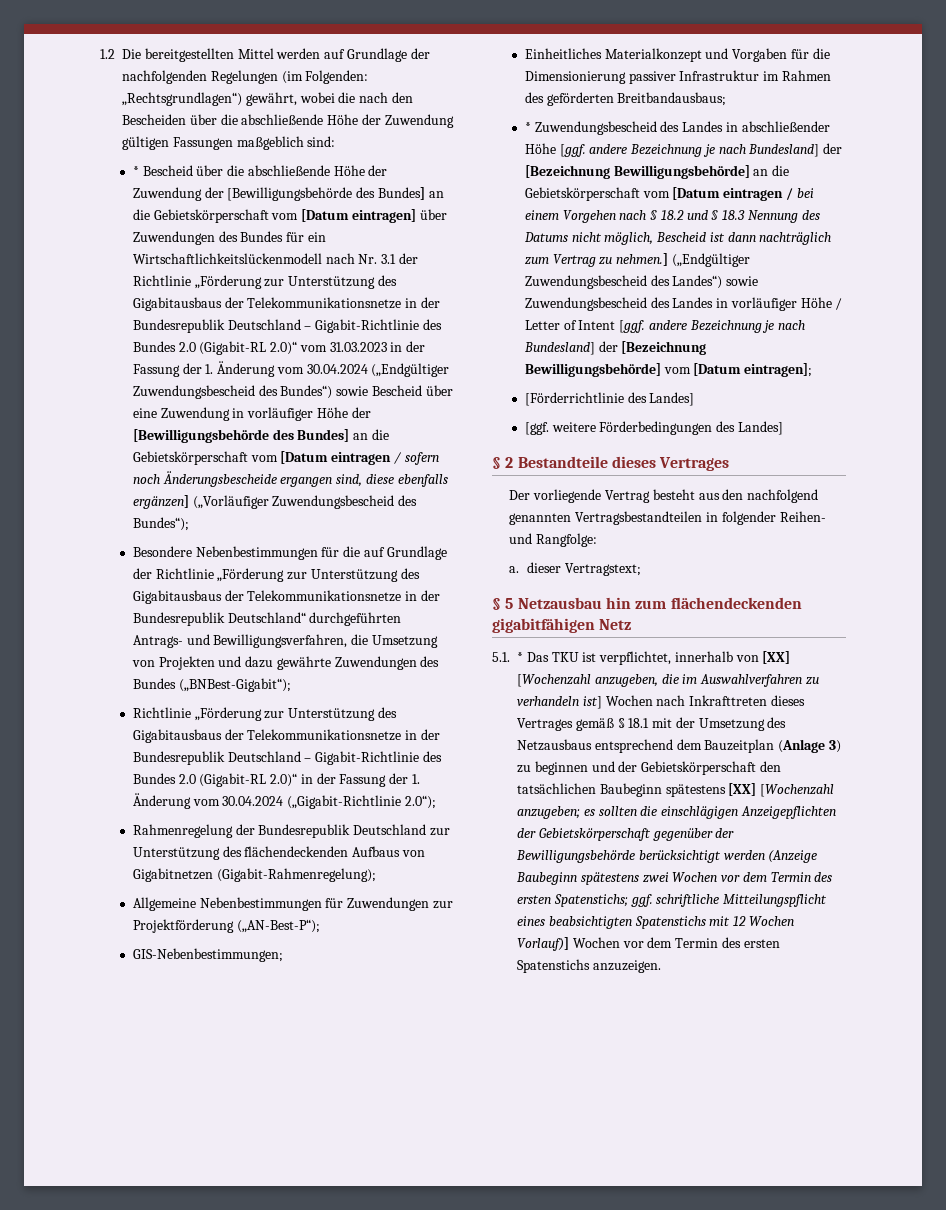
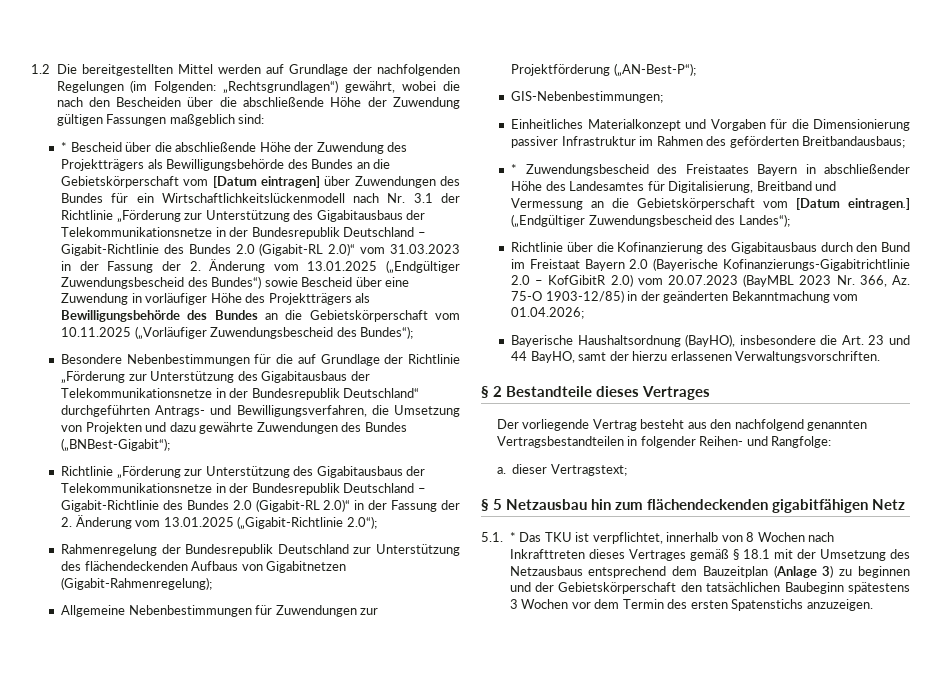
- * Bescheid über die abschließende Höhe der Zuwendung der [Bewilligungsbehörde des Bundes] an die Gebietskörperschaft vom [Datum eintragen] über Zuwendungen des Bundes für ein Wirtschaftlichkeitslückenmodell nach Nr. 3.1 der Richtlinie „Förderung zur Unterstützung des Gigabitausbaus der Telekommunikationsnetze in der Bundesrepublik Deutschland – Gigabit-Richtlinie des Bundes 2.0 (Gigabit-RL 2.0)“ vom 31.03.2023 in der Fassung der 1. Änderung vom 30.04.2024 („Endgültiger Zuwendungsbescheid des Bundes“) sowie Bescheid über eine Zuwendung in vorläufiger Höhe der [Bewilligungsbehörde des Bundes] an die Gebietskörperschaft vom [Datum eintragen / sofern noch Änderungsbescheide ergangen sind, diese ebenfalls ergänzen] („Vorläufiger Zuwendungsbescheid des Bundes“);
+ * Bescheid über die abschließende Höhe der Zuwendung des Projektträgers als Bewilligungsbehörde des Bundes an die Gebietskörperschaft vom [Datum eintragen] über Zuwendungen des Bundes für ein Wirtschaftlichkeitslückenmodell nach Nr. 3.1 der Richtlinie „Förderung zur Unterstützung des Gigabitausbaus der Telekommunikationsnetze in der Bundesrepublik Deutschland – Gigabit-Richtlinie des Bundes 2.0 (Gigabit-RL 2.0)“ vom 31.03.2023 in der Fassung der 2. Änderung vom 13.01.2025 („Endgültiger Zuwendungsbescheid des Bundes“) sowie Bescheid über eine Zuwendung in vorläufiger Höhe des Projektträgers als Bewilligungsbehörde des Bundes an die Gebietskörperschaft vom 10.11.2025 („Vorläufiger Zuwendungsbescheid des Bundes“);
- Richtlinie „Förderung zur Unterstützung des Gigabitausbaus der Telekommunikationsnetze in der Bundesrepublik Deutschland – Gigabit-Richtlinie des Bundes 2.0 (Gigabit-RL 2.0)“ in der Fassung der 1. Änderung vom 30.04.2024 („Gigabit-Richtlinie 2.0“);
+ Richtlinie „Förderung zur Unterstützung des Gigabitausbaus der Telekommunikationsnetze in der Bundesrepublik Deutschland – Gigabit-Richtlinie des Bundes 2.0 (Gigabit-RL 2.0)“ in der Fassung der 2. Änderung vom 13.01.2025 („Gigabit-Richtlinie 2.0“);
- * Zuwendungsbescheid des Landes in abschließender Höhe [ggf. andere Bezeichnung je nach Bundesland] der [Bezeichnung Bewilligungsbehörde] an die Gebietskörperschaft vom [Datum eintragen / bei einem Vorgehen nach § 18.2 und § 18.3 Nennung des Datums nicht möglich, Bescheid ist dann nachträglich zum Vertrag zu nehmen.] („Endgültiger Zuwendungsbescheid des Landes“) sowie Zuwendungsbescheid des Landes in vorläufiger Höhe / Letter of Intent [ggf. andere Bezeichnung je nach Bundesland] der [Bezeichnung Bewilligungsbehörde] vom [Datum eintragen];
- [Förderrichtlinie des Landes]
- [ggf. weitere Förderbedingungen des Landes]
+ * Zuwendungsbescheid des Freistaates Bayern in abschließender Höhe des Landesamtes für Digitalisierung, Breitband und Vermessung an die Gebietskörperschaft vom [Datum eintragen.] („Endgültiger Zuwendungsbescheid des Landes“);
+ Richtlinie über die Kofinanzierung des Gigabitausbaus durch den Bund im Freistaat Bayern 2.0 (Bayerische Kofinanzierungs-Gigabitrichtlinie 2.0 – KofGibitR 2.0) vom 20.07.2023 (BayMBL 2023 Nr. 366, Az. 75-O 1903-12/85) in der geänderten Bekanntmachung vom 01.04.2026;
+ Bayerische Haushaltsordnung (BayHO), insbesondere die Art. 23 und 44 BayHO, samt der hierzu erlassenen Verwaltungsvorschriften.
- 5.1. * Das TKU ist verpflichtet, innerhalb von [XX] [Wochenzahl anzugeben, die im Auswahlverfahren zu verhandeln ist] Wochen nach Inkrafttreten dieses Vertrages gemäß § 18.1 mit der Umsetzung des Netzausbaus entsprechend dem Bauzeitplan (Anlage 3) zu beginnen und der Gebietskörperschaft den tatsächlichen Baubeginn spätestens [XX] [Wochenzahl anzugeben; es sollten die einschlägigen Anzeigepflichten der Gebietskörperschaft gegenüber der Bewilligungsbehörde berücksichtigt werden (Anzeige Baubeginn spätestens zwei Wochen vor dem Termin des ersten Spatenstichs; ggf. schriftliche Mitteilungspflicht eines beabsichtigten Spatenstichs mit 12 Wochen Vorlauf)] Wochen vor dem Termin des ersten Spatenstichs anzuzeigen.
+ 5.1. * Das TKU ist verpflichtet, innerhalb von 8 Wochen nach Inkrafttreten dieses Vertrages gemäß § 18.1 mit der Umsetzung des Netzausbaus entsprechend dem Bauzeitplan (Anlage 3) zu beginnen und der Gebietskörperschaft den tatsächlichen Baubeginn spätestens 3 Wochen vor dem Termin des ersten Spatenstichs anzuzeigen.

